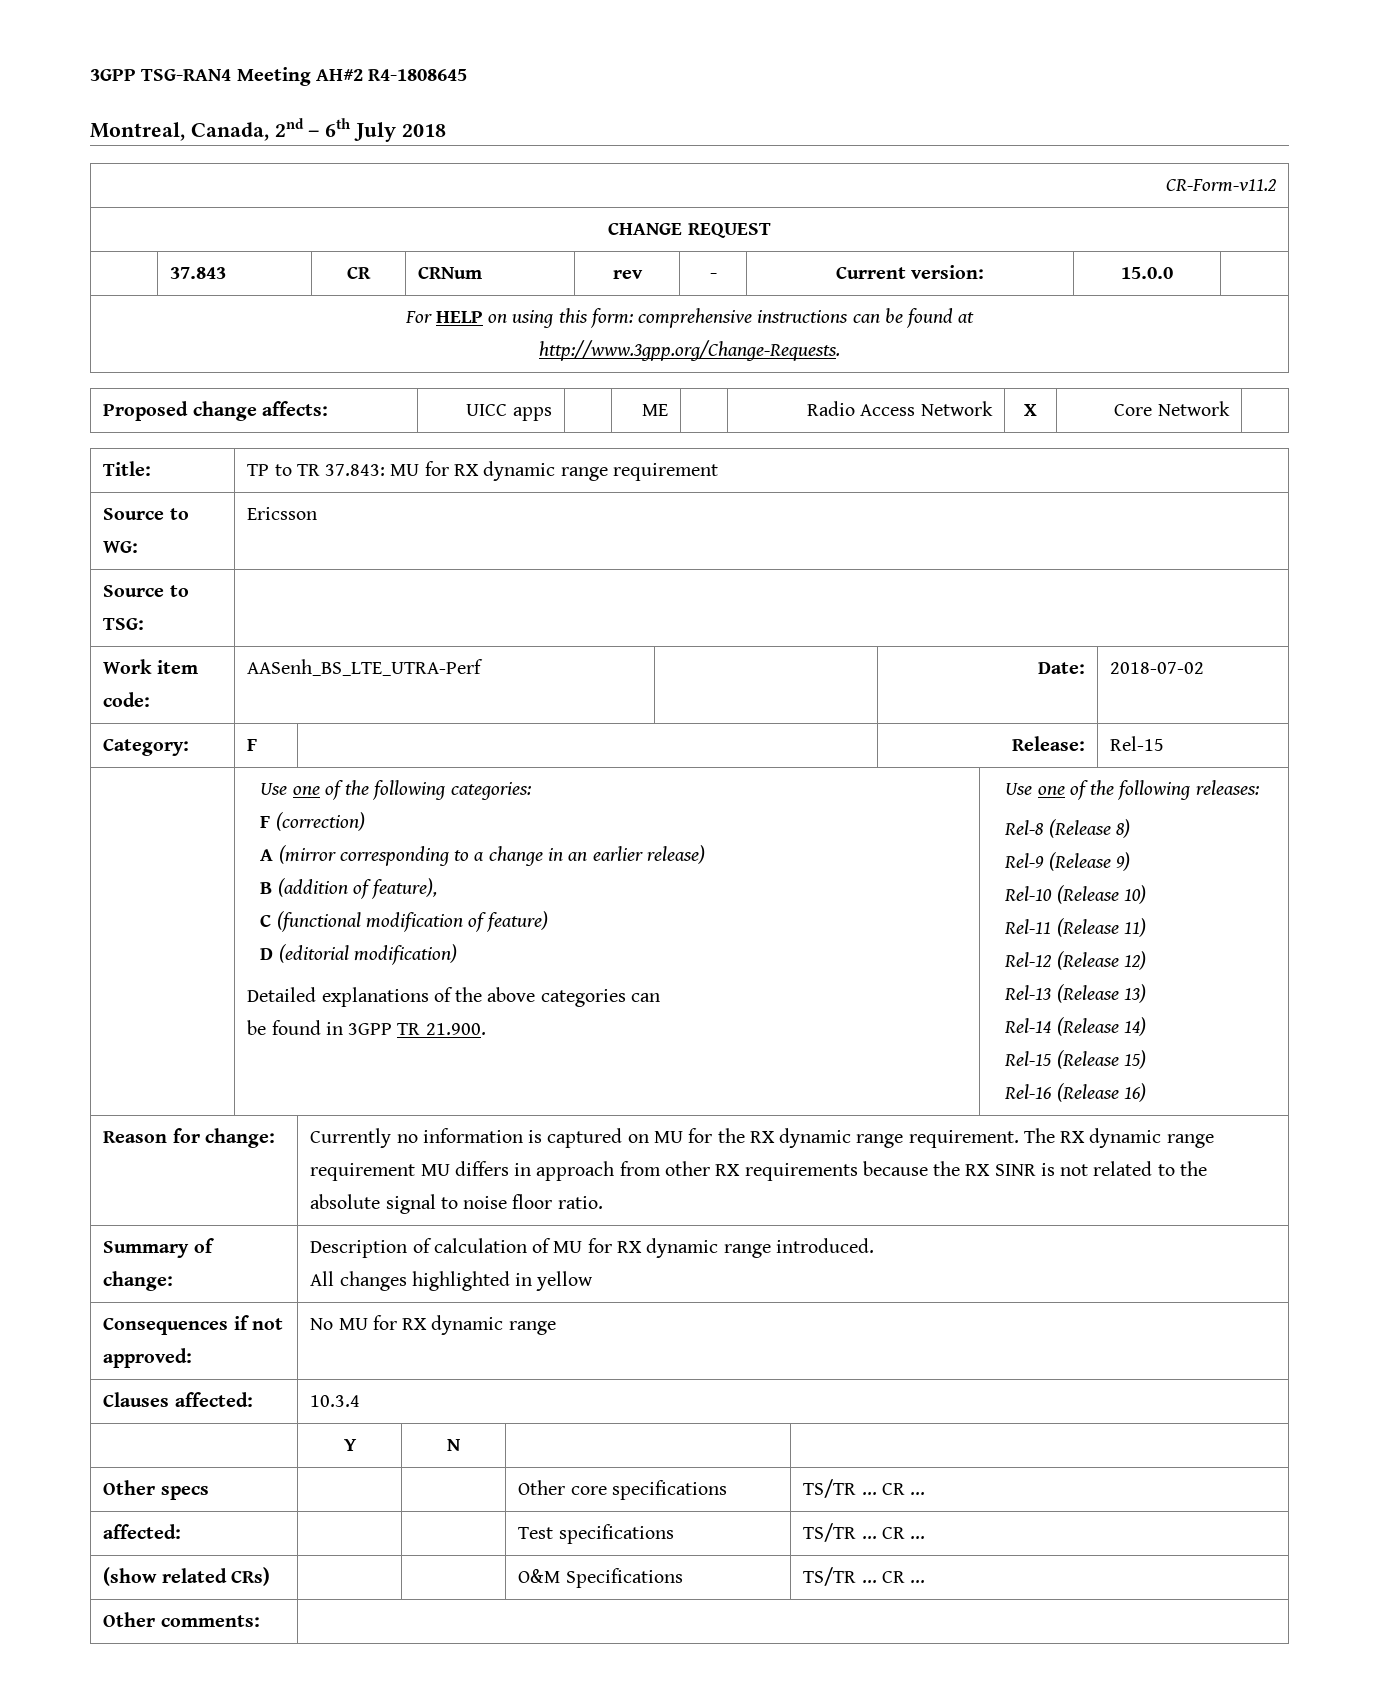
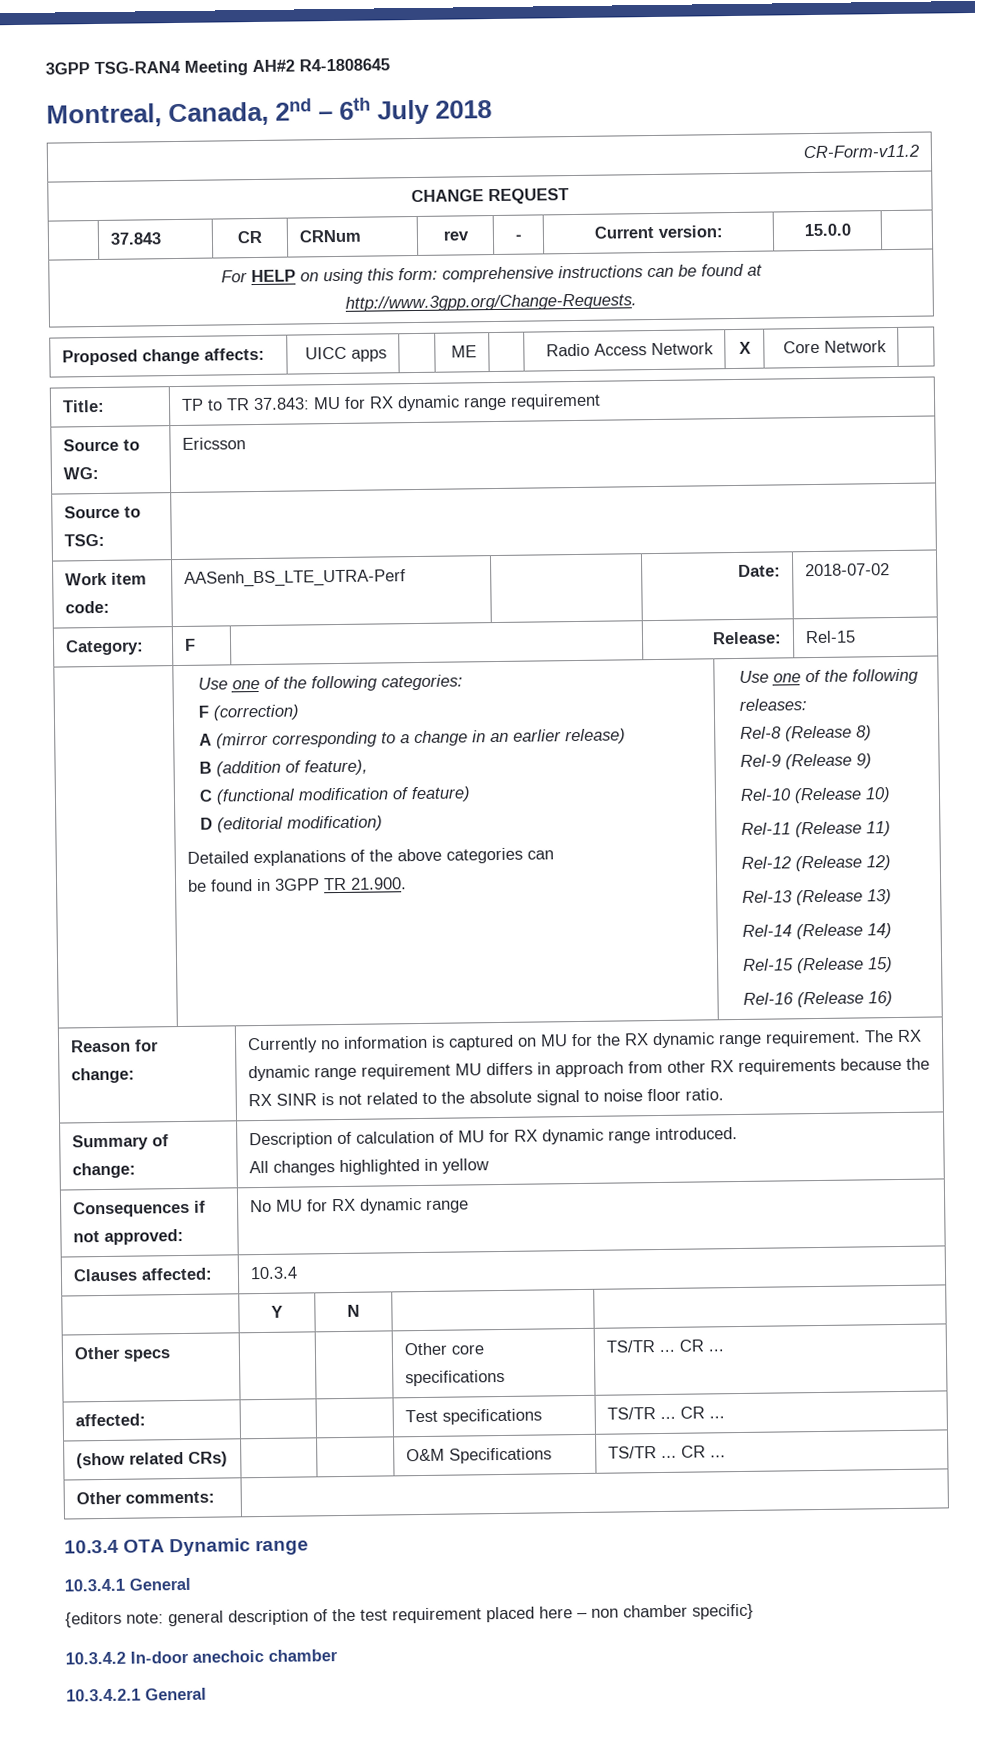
+ 10.3.4 OTA Dynamic range
+ 10.3.4.1 General
+ {editors note: general description of the test requirement placed here – non chamber specific}
+ 10.3.4.2 In-door anechoic chamber
+ 10.3.4.2.1 General

